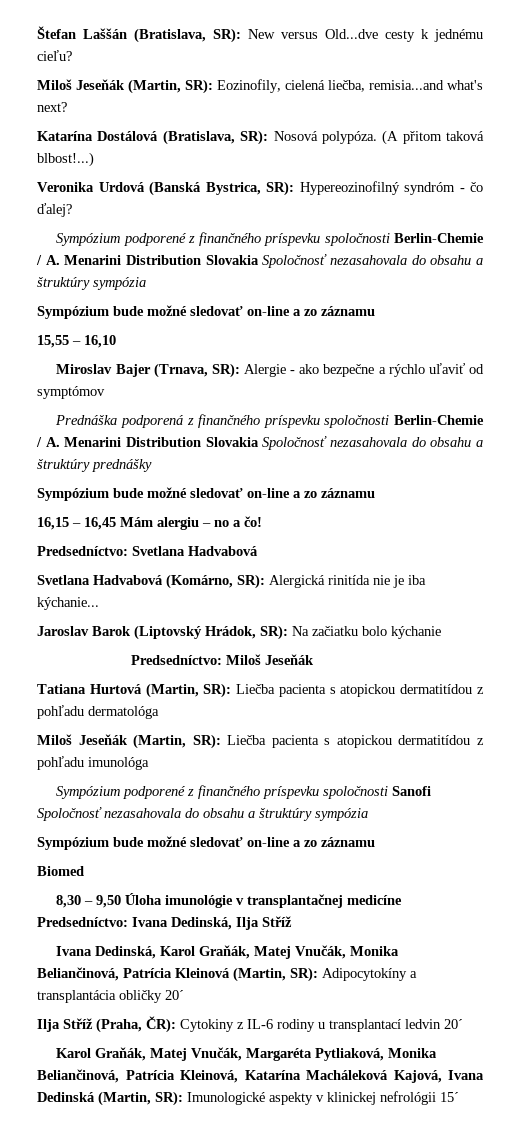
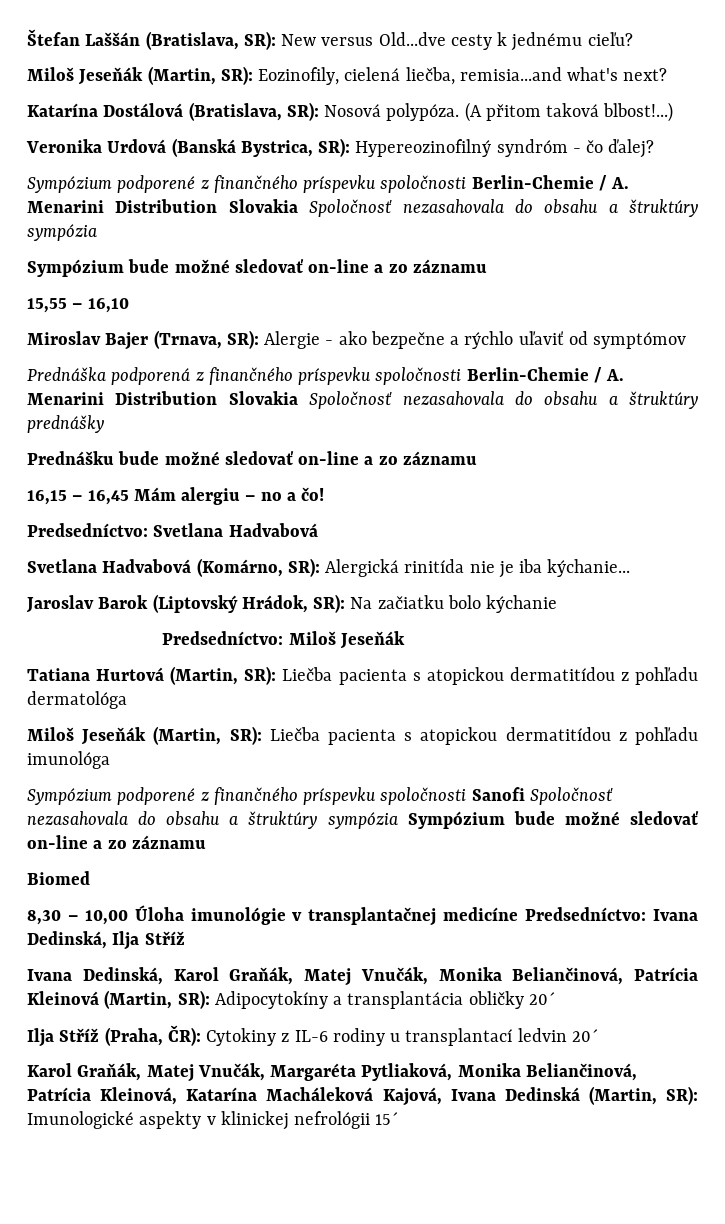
  Prednáška podporená z finančného príspevku spoločnosti Berlin-Chemie / A. Menarini Distribution Slovakia Spoločnosť nezasahovala do obsahu a štruktúry prednášky
- Sympózium bude možné sledovať on-line a zo záznamu
+ Prednášku bude možné sledovať on-line a zo záznamu
- Sympózium podporené z finančného príspevku spoločnosti Sanofi Spoločnosť nezasahovala do obsahu a štruktúry sympózia
- Sympózium bude možné sledovať on-line a zo záznamu
+ Sympózium podporené z finančného príspevku spoločnosti Sanofi Spoločnosť nezasahovala do obsahu a štruktúry sympózia Sympózium bude možné sledovať on-line a zo záznamu
- 8,30 – 9,50 Úloha imunológie v transplantačnej medicíne Predsedníctvo: Ivana Dedinská, Ilja Stříž
+ 8,30 – 10,00 Úloha imunológie v transplantačnej medicíne Predsedníctvo: Ivana Dedinská, Ilja Stříž

